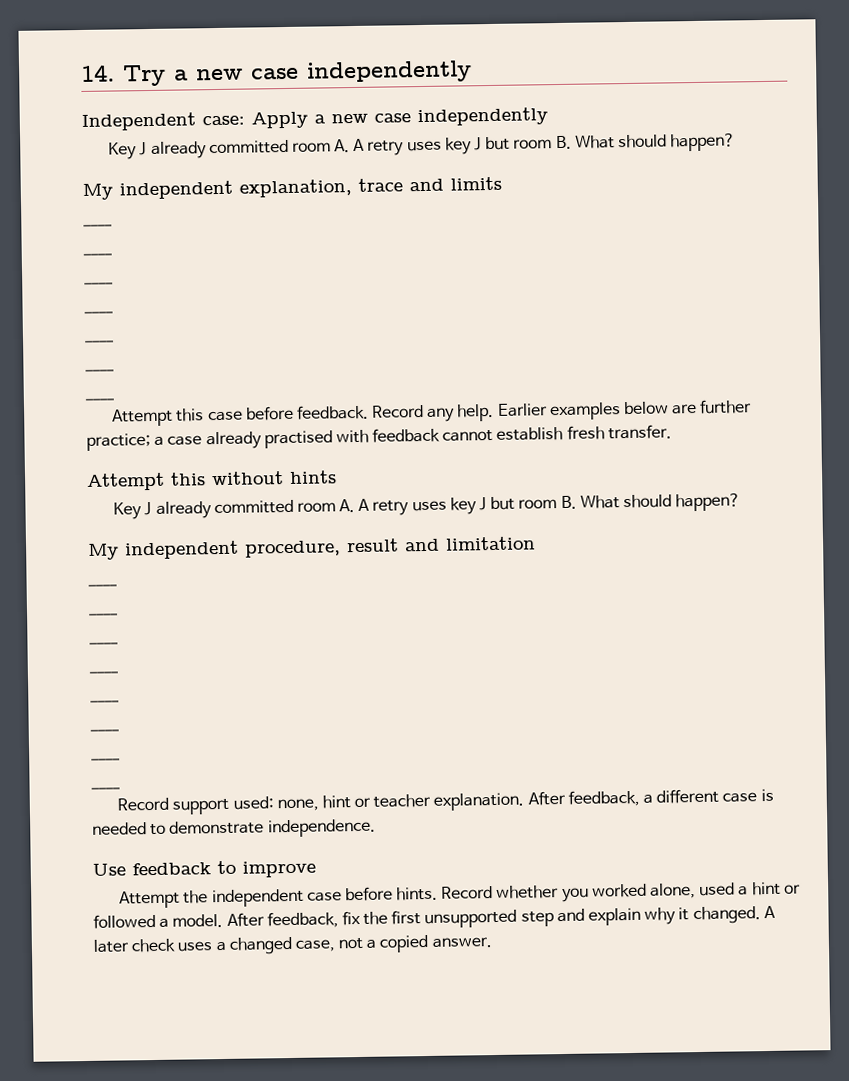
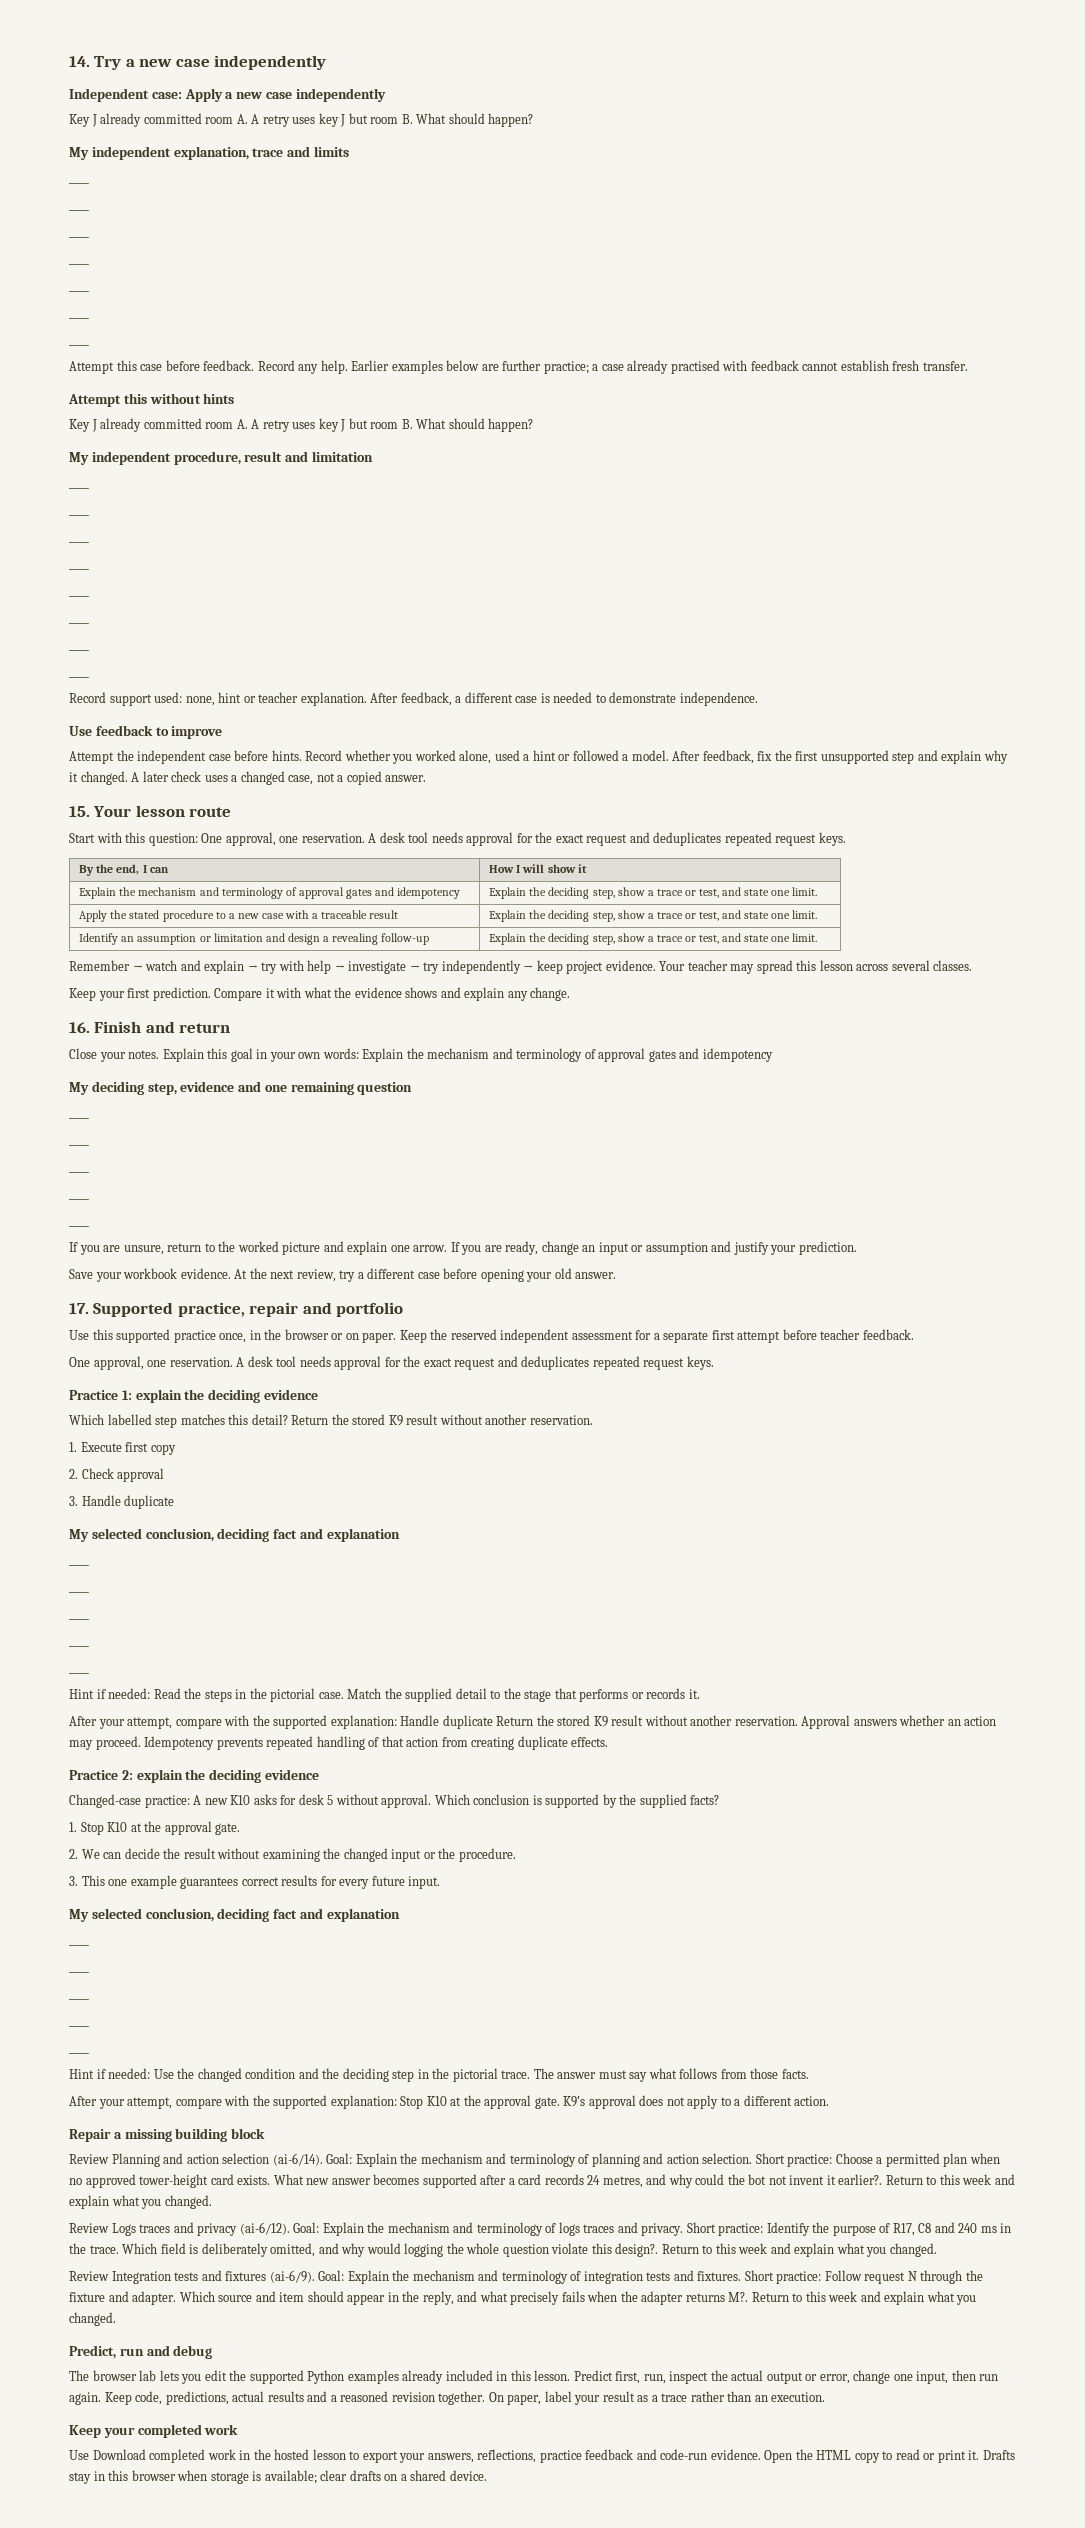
+ 15. Your lesson route
+ Start with this question: One approval, one reservation. A desk tool needs approval for the exact request and deduplicates repeated request keys.
+ By the end, I can | How I will show it
+ Explain the mechanism and terminology of approval gates and idempotency | Explain the deciding step, show a trace or test, and state one limit.
+ Apply the stated procedure to a new case with a traceable result | Explain the deciding step, show a trace or test, and state one limit.
+ Identify an assumption or limitation and design a revealing follow-up | Explain the deciding step, show a trace or test, and state one limit.
+ Remember → watch and explain → try with help → investigate → try independently → keep project evidence. Your teacher may spread this lesson across several classes.
+ Keep your first prediction. Compare it with what the evidence shows and explain any change.
+ 16. Finish and return
+ Close your notes. Explain this goal in your own words: Explain the mechanism and terminology of approval gates and idempotency
+ My deciding step, evidence and one remaining question
+ ____
+ ____
+ ____
+ ____
+ ____
+ If you are unsure, return to the worked picture and explain one arrow. If you are ready, change an input or assumption and justify your prediction.
+ Save your workbook evidence. At the next review, try a different case before opening your old answer.
+ 17. Supported practice, repair and portfolio
+ Use this supported practice once, in the browser or on paper. Keep the reserved independent assessment for a separate first attempt before teacher feedback.
+ One approval, one reservation. A desk tool needs approval for the exact request and deduplicates repeated request keys.
+ Practice 1: explain the deciding evidence
+ Which labelled step matches this detail? Return the stored K9 result without another reservation.
+ 1. Execute first copy
+ 2. Check approval
+ 3. Handle duplicate
+ My selected conclusion, deciding fact and explanation
+ ____
+ ____
+ ____
+ ____
+ ____
+ Hint if needed: Read the steps in the pictorial case. Match the supplied detail to the stage that performs or records it.
+ After your attempt, compare with the supported explanation: Handle duplicate Return the stored K9 result without another reservation. Approval answers whether an action may proceed. Idempotency prevents repeated handling of that action from creating duplicate effects.
+ Practice 2: explain the deciding evidence
+ Changed-case practice: A new K10 asks for desk 5 without approval. Which conclusion is supported by the supplied facts?
+ 1. Stop K10 at the approval gate.
+ 2. We can decide the result without examining the changed input or the procedure.
+ 3. This one example guarantees correct results for every future input.
+ My selected conclusion, deciding fact and explanation
+ ____
+ ____
+ ____
+ ____
+ ____
+ Hint if needed: Use the changed condition and the deciding step in the pictorial trace. The answer must say what follows from those facts.
+ After your attempt, compare with the supported explanation: Stop K10 at the approval gate. K9’s approval does not apply to a different action.
+ Repair a missing building block
+ Review Planning and action selection (ai-6/14). Goal: Explain the mechanism and terminology of planning and action selection. Short practice: Choose a permitted plan when no approved tower-height card exists. What new answer becomes supported after a card records 24 metres, and why could the bot not invent it earlier?. Return to this week and explain what you changed.
+ Review Logs traces and privacy (ai-6/12). Goal: Explain the mechanism and terminology of logs traces and privacy. Short practice: Identify the purpose of R17, C8 and 240 ms in the trace. Which field is deliberately omitted, and why would logging the whole question violate this design?. Return to this week and explain what you changed.
+ Review Integration tests and fixtures (ai-6/9). Goal: Explain the mechanism and terminology of integration tests and fixtures. Short practice: Follow request N through the fixture and adapter. Which source and item should appear in the reply, and what precisely fails when the adapter returns M?. Return to this week and explain what you changed.
+ Predict, run and debug
+ The browser lab lets you edit the supported Python examples already included in this lesson. Predict first, run, inspect the actual output or error, change one input, then run again. Keep code, predictions, actual results and a reasoned revision together. On paper, label your result as a trace rather than an execution.
+ Keep your completed work
+ Use Download completed work in the hosted lesson to export your answers, reflections, practice feedback and code-run evidence. Open the HTML copy to read or print it. Drafts stay in this browser when storage is available; clear drafts on a shared device.

